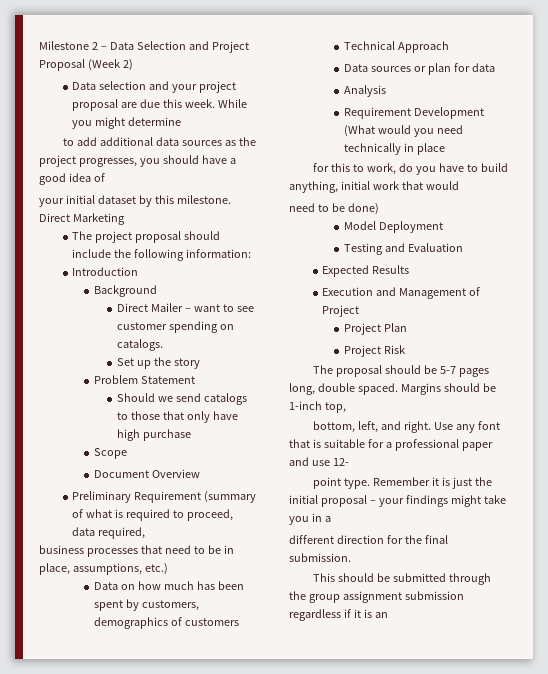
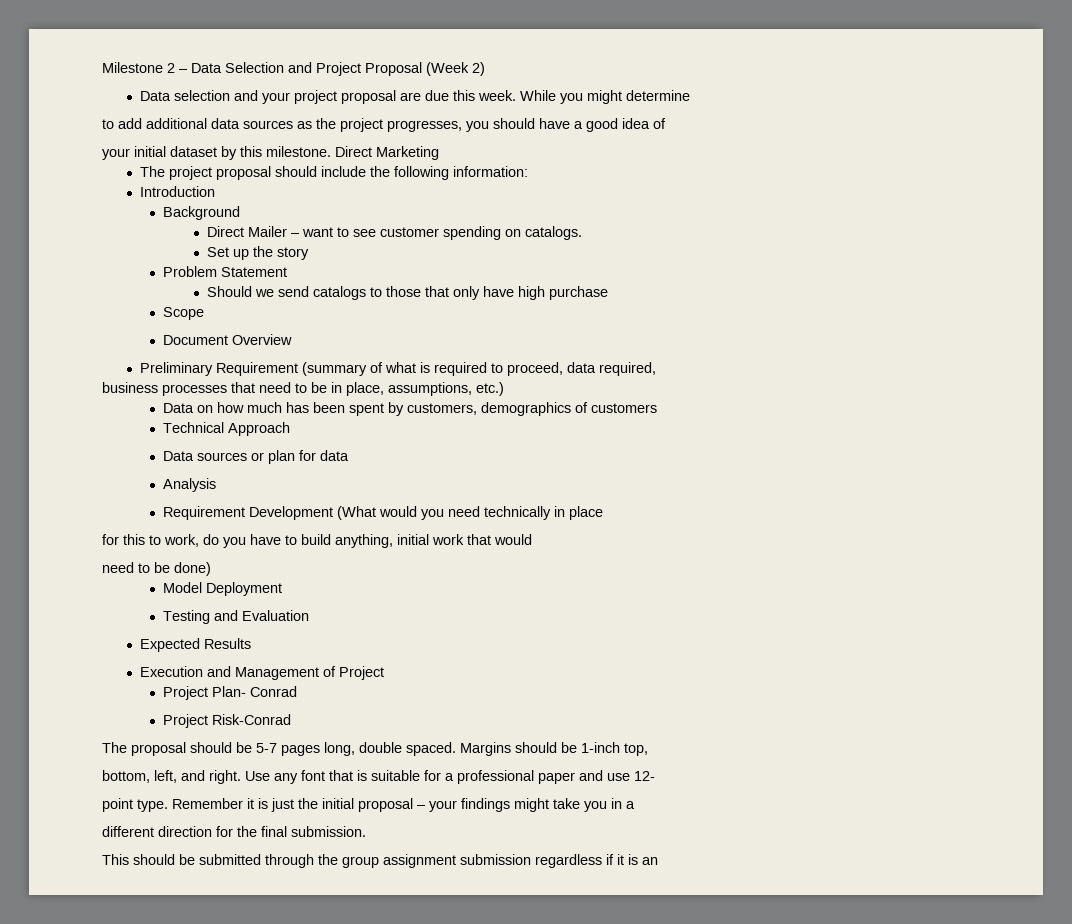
- Project Plan
- Project Risk
+ Project Plan- Conrad
+ Project Risk-Conrad

